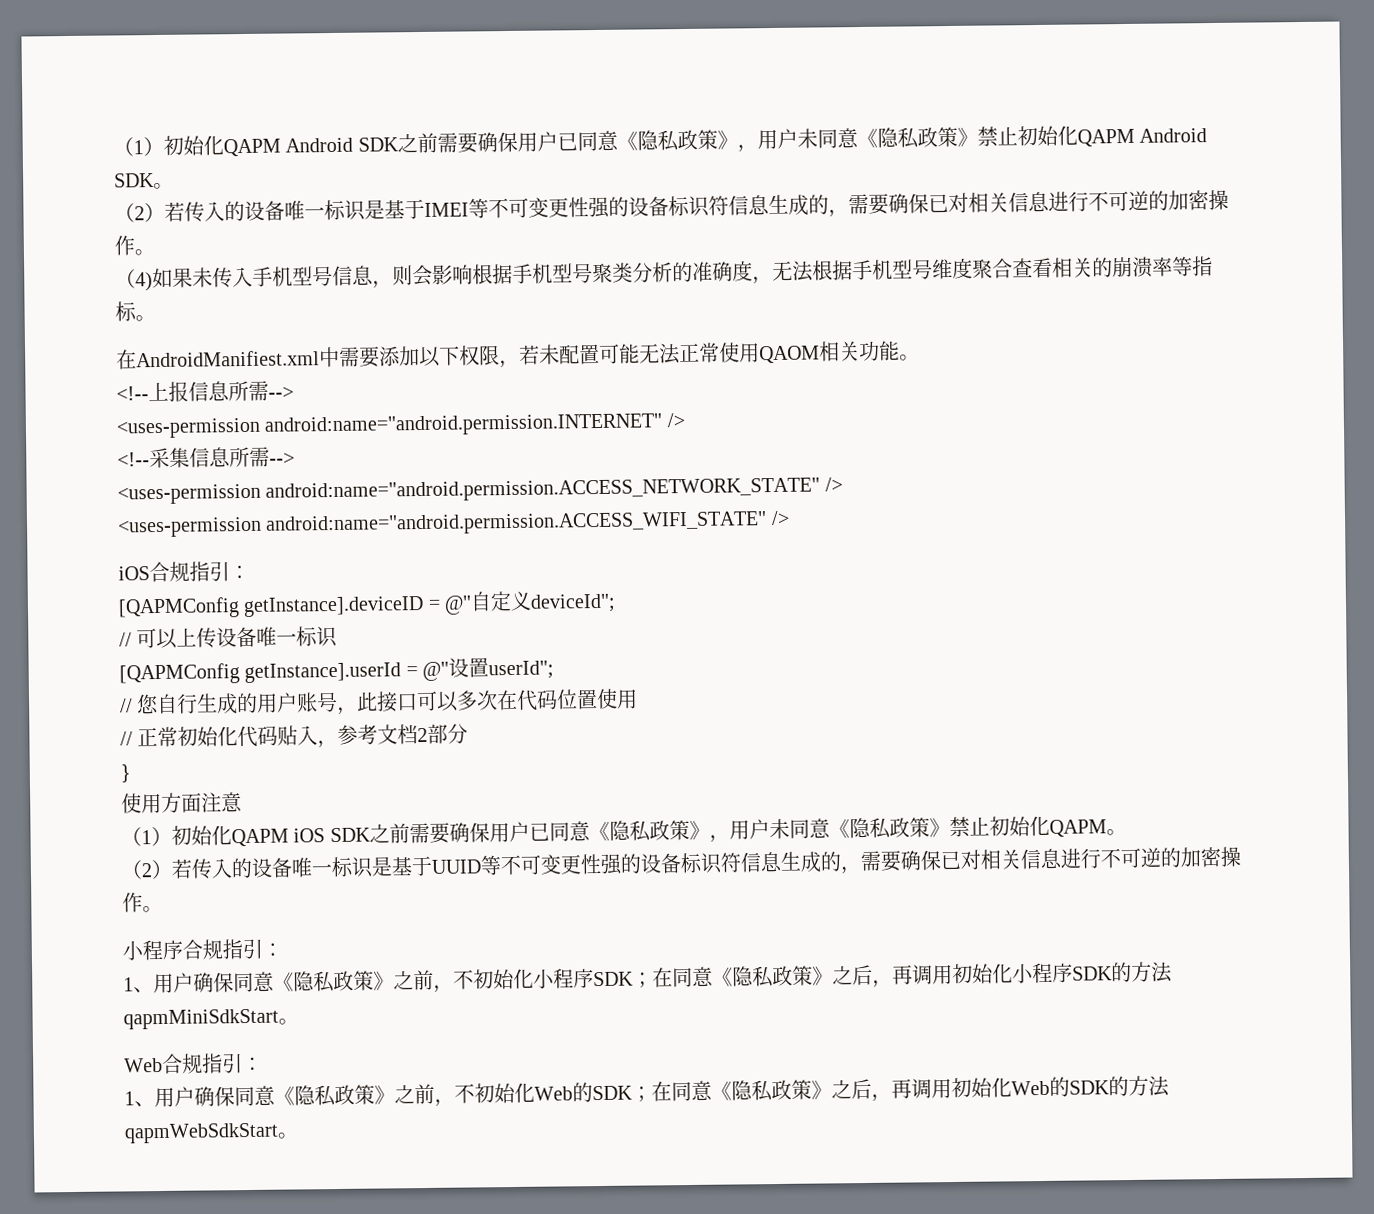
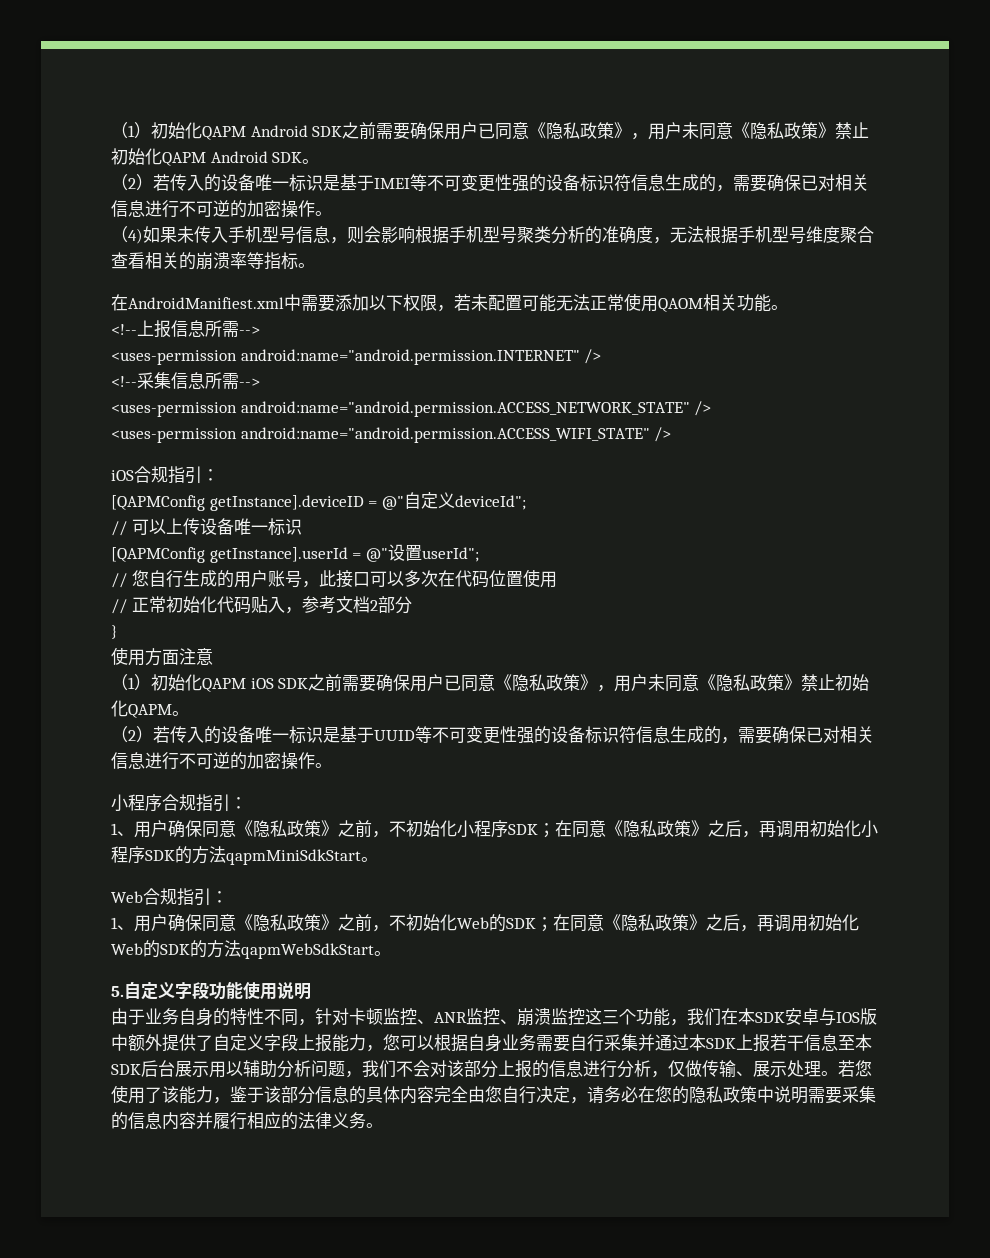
+ 5.自定义字段功能使用说明
+ 由于业务自身的特性不同，针对卡顿监控、ANR监控、崩溃监控这三个功能，我们在本SDK安卓与IOS版中额外提供了自定义字段上报能力，您可以根据自身业务需要自行采集并通过本SDK上报若干信息至本SDK后台展示用以辅助分析问题，我们不会对该部分上报的信息进行分析，仅做传输、展示处理。若您使用了该能力，鉴于该部分信息的具体内容完全由您自行决定，请务必在您的隐私政策中说明需要采集的信息内容并履行相应的法律义务。

